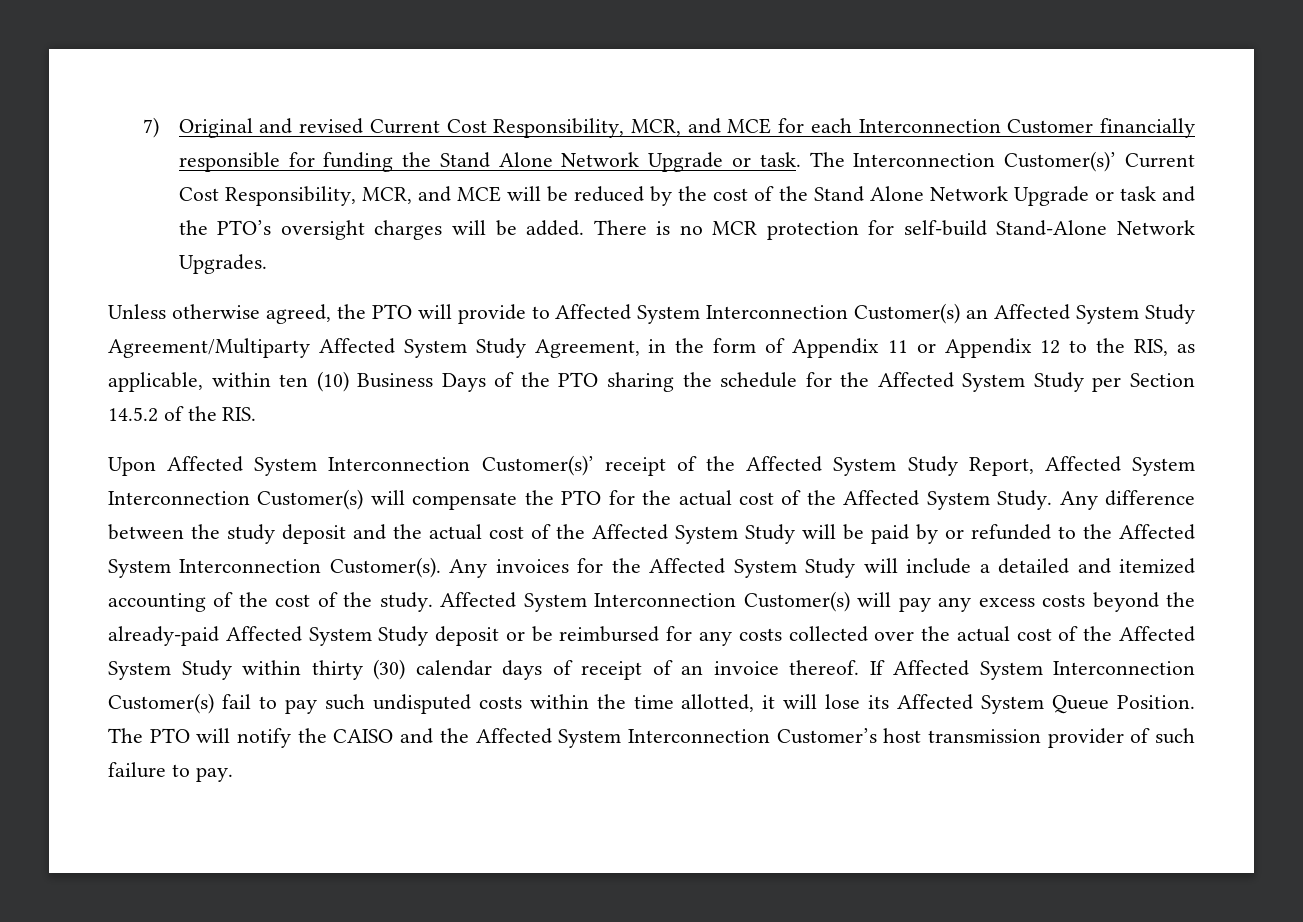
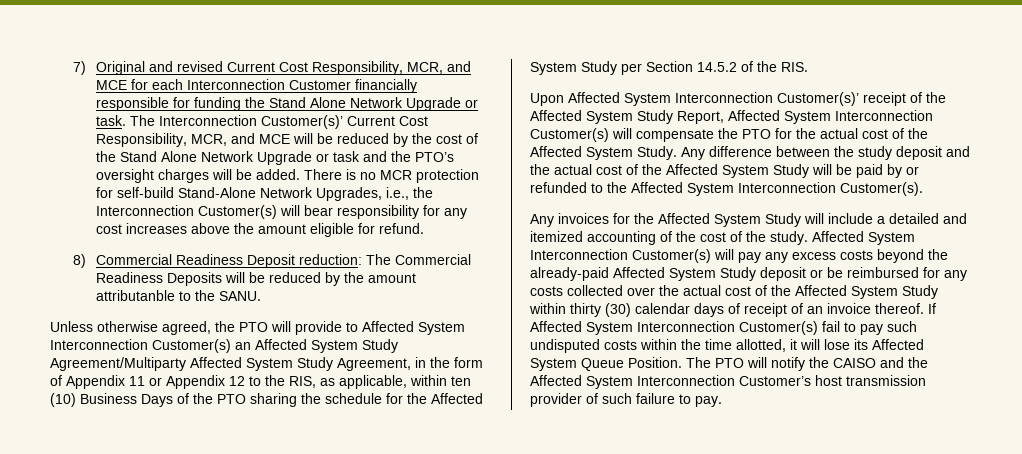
- There is no MCR protection for self-build Stand-Alone Network Upgrades.
+ There is no MCR protection for self-build Stand-Alone Network Upgrades, i.e., the Interconnection Customer(s) will bear responsibility for any cost increases above the amount eligible for refund.
+ 8) Commercial Readiness Deposit reduction: The Commercial Readiness Deposits will be reduced by the amount attributanble to the SANU.
- Any difference between the study deposit and the actual cost of the Affected System Study will be paid by or refunded to the Affected System Interconnection Customer(s). Any invoices for the Affected System Study will include a detailed and itemized accounting of the cost of the study.
+ Any difference between the study deposit and the actual cost of the Affected System Study will be paid by or refunded to the Affected System Interconnection Customer(s).
+ Any invoices for the Affected System Study will include a detailed and itemized accounting of the cost of the study.

